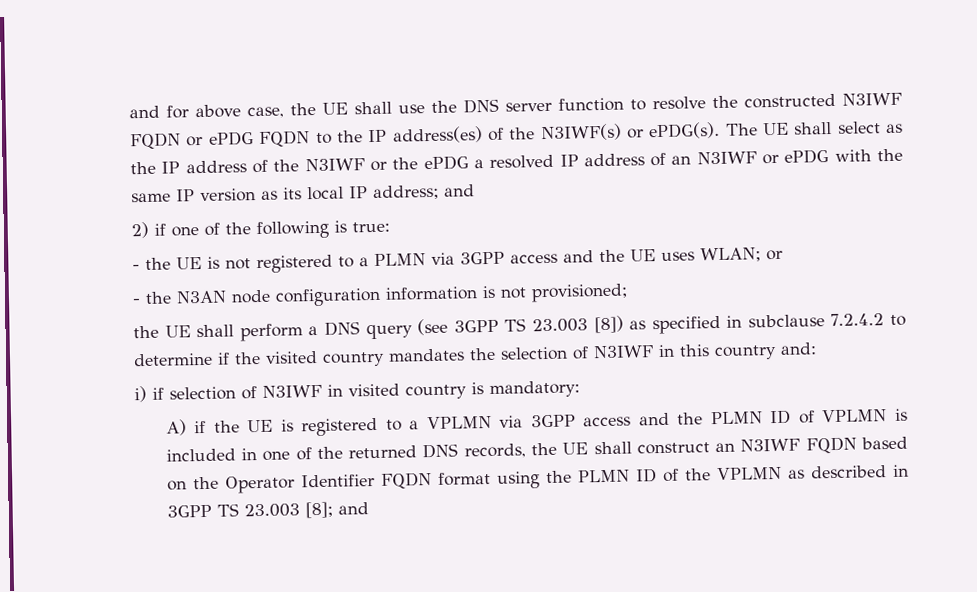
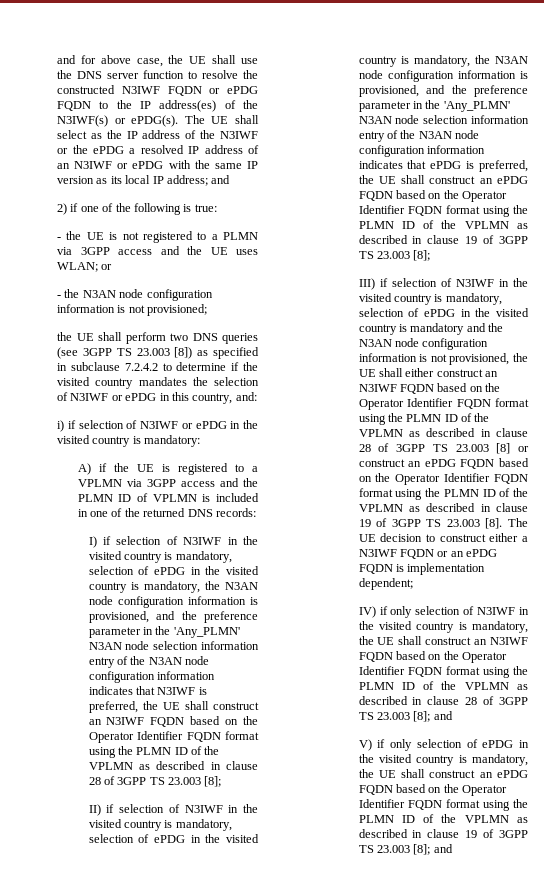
- the UE shall perform a DNS query (see 3GPP TS 23.003 [8]) as specified in subclause 7.2.4.2 to determine if the visited country mandates the selection of N3IWF in this country and:
+ the UE shall perform two DNS queries (see 3GPP TS 23.003 [8]) as specified in subclause 7.2.4.2 to determine if the visited country mandates the selection of N3IWF or ePDG in this country, and:
- i) if selection of N3IWF in visited country is mandatory:
+ i) if selection of N3IWF or ePDG in the visited country is mandatory:
- A) if the UE is registered to a VPLMN via 3GPP access and the PLMN ID of VPLMN is included in one of the returned DNS records, the UE shall construct an N3IWF FQDN based on the Operator Identifier FQDN format using the PLMN ID of the VPLMN as described in 3GPP TS 23.003 [8]; and
+ A) if the UE is registered to a VPLMN via 3GPP access and the PLMN ID of VPLMN is included in one of the returned DNS records:
+ I) if selection of N3IWF in the visited country is mandatory, selection of ePDG in the visited country is mandatory, the N3AN node configuration information is provisioned, and the preference parameter in the 'Any_PLMN' N3AN node selection information entry of the N3AN node configuration information indicates that N3IWF is preferred, the UE shall construct an N3IWF FQDN based on the Operator Identifier FQDN format using the PLMN ID of the VPLMN as described in clause 28 of 3GPP TS 23.003 [8];
+ II) if selection of N3IWF in the visited country is mandatory, selection of ePDG in the visited country is mandatory, the N3AN node configuration information is provisioned, and the preference parameter in the 'Any_PLMN' N3AN node selection information entry of the N3AN node configuration information indicates that ePDG is preferred, the UE shall construct an ePDG FQDN based on the Operator Identifier FQDN format using the PLMN ID of the VPLMN as described in clause 19 of 3GPP TS 23.003 [8];
+ III) if selection of N3IWF in the visited country is mandatory, selection of ePDG in the visited country is mandatory and the N3AN node configuration information is not provisioned, the UE shall either construct an N3IWF FQDN based on the Operator Identifier FQDN format using the PLMN ID of the VPLMN as described in clause 28 of 3GPP TS 23.003 [8] or construct an ePDG FQDN based on the Operator Identifier FQDN format using the PLMN ID of the VPLMN as described in clause 19 of 3GPP TS 23.003 [8]. The UE decision to construct either a N3IWF FQDN or an ePDG FQDN is implementation dependent;
+ IV) if only selection of N3IWF in the visited country is mandatory, the UE shall construct an N3IWF FQDN based on the Operator Identifier FQDN format using the PLMN ID of the VPLMN as described in clause 28 of 3GPP TS 23.003 [8]; and
+ V) if only selection of ePDG in the visited country is mandatory, the UE shall construct an ePDG FQDN based on the Operator Identifier FQDN format using the PLMN ID of the VPLMN as described in clause 19 of 3GPP TS 23.003 [8]; and

